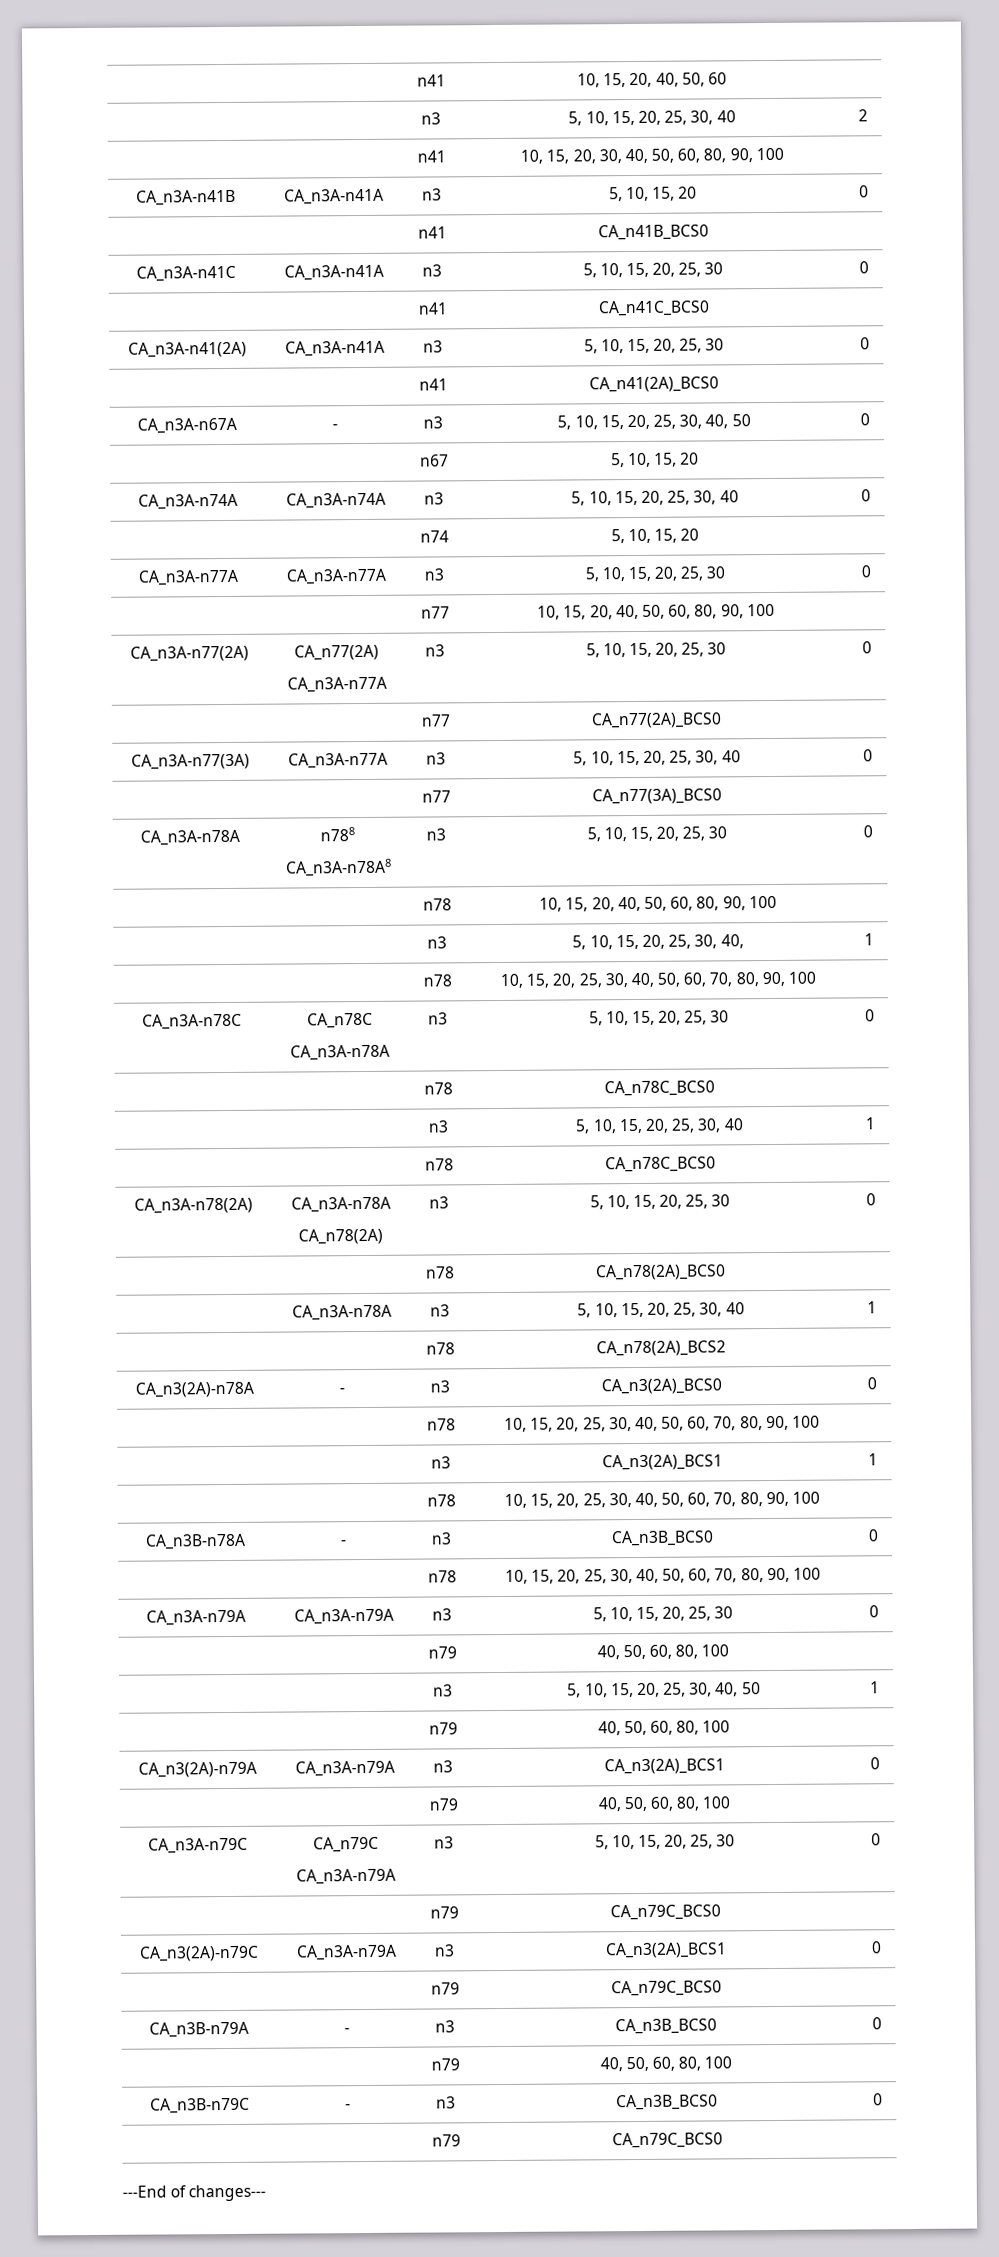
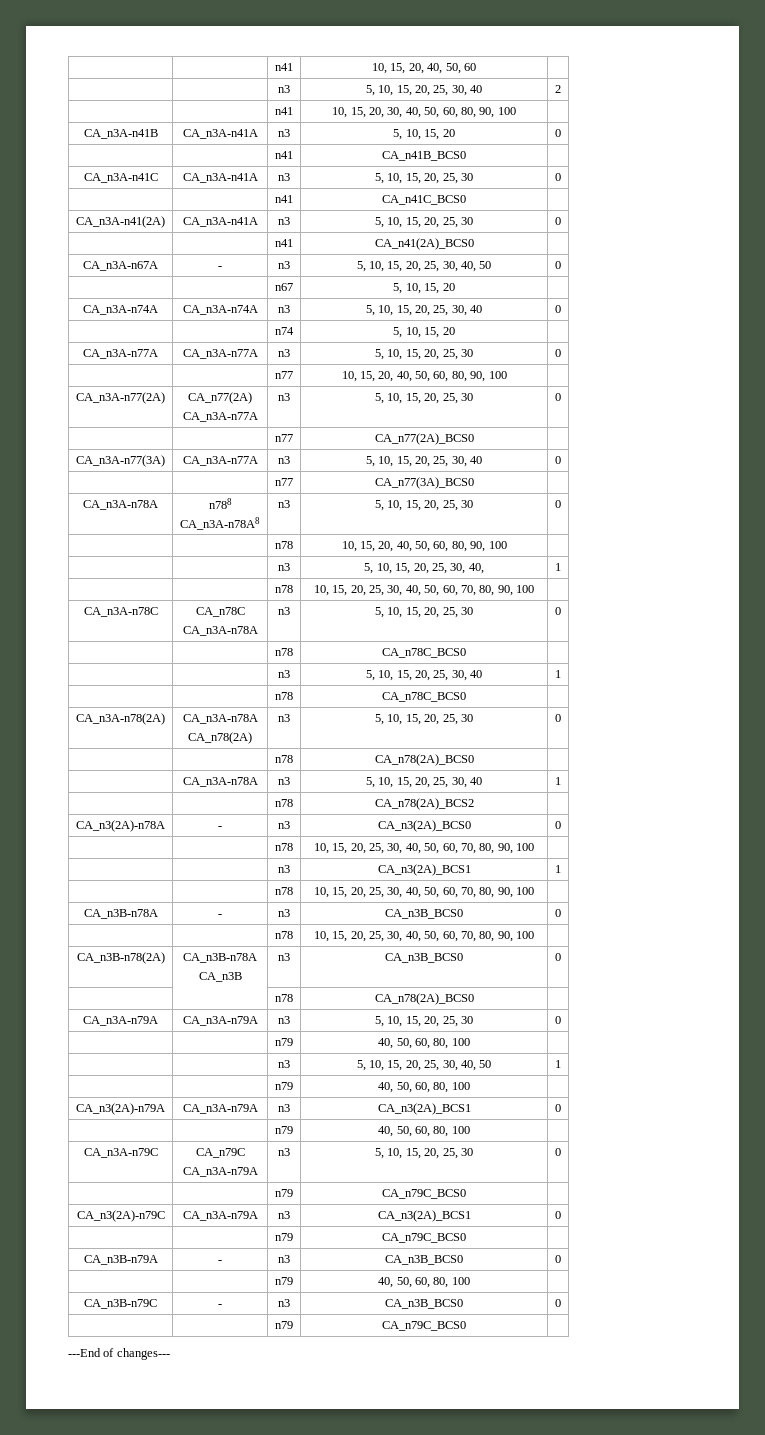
+ CA_n3B-n78(2A) | CA_n3B-n78A
+ CA_n3B | n3 | CA_n3B_BCS0 | 0
+ | | n78 | CA_n78(2A)_BCS0 |

